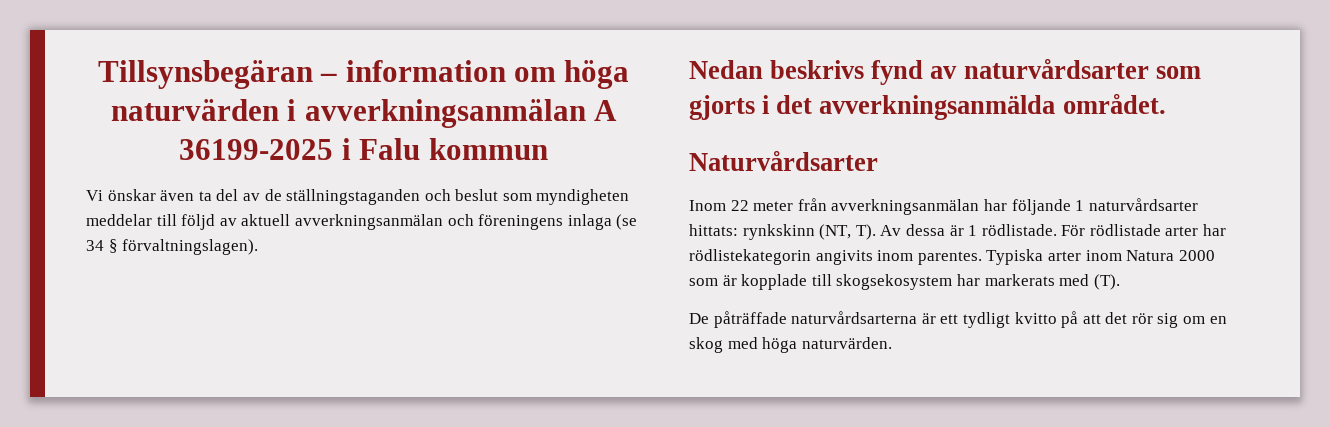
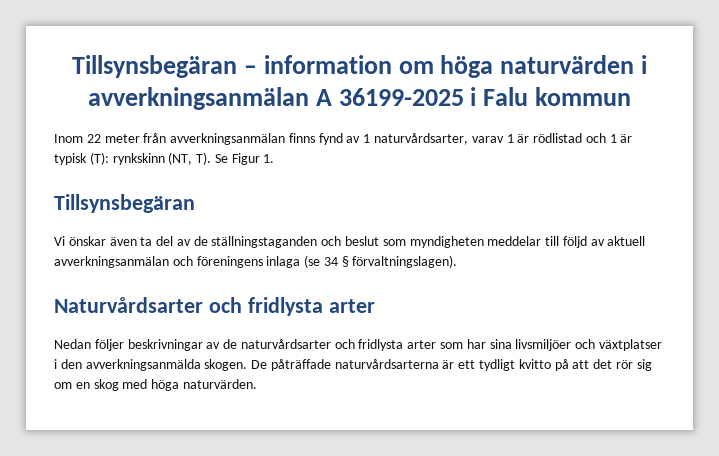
+ Inom 22 meter från avverkningsanmälan finns fynd av 1 naturvårdsarter, varav 1 är rödlistad och 1 är typisk (T): rynkskinn (NT, T). Se Figur 1.
+ Tillsynsbegäran
- Nedan beskrivs fynd av naturvårdsarter som gjorts i det avverkningsanmälda området.
- Naturvårdsarter
- Inom 22 meter från avverkningsanmälan har följande 1 naturvårdsarter hittats: rynkskinn (NT, T). Av dessa är 1 rödlistade. För rödlistade arter har rödlistekategorin angivits inom parentes. Typiska arter inom Natura 2000 som är kopplade till skogsekosystem har markerats med (T).
- De påträffade naturvårdsarterna är ett tydligt kvitto på att det rör sig om en skog med höga naturvärden.
+ Naturvårdsarter och fridlysta arter
+ Nedan följer beskrivningar av de naturvårdsarter och fridlysta arter som har sina livsmiljöer och växtplatser i den avverkningsanmälda skogen. De påträffade naturvårdsarterna är ett tydligt kvitto på att det rör sig om en skog med höga naturvärden.

